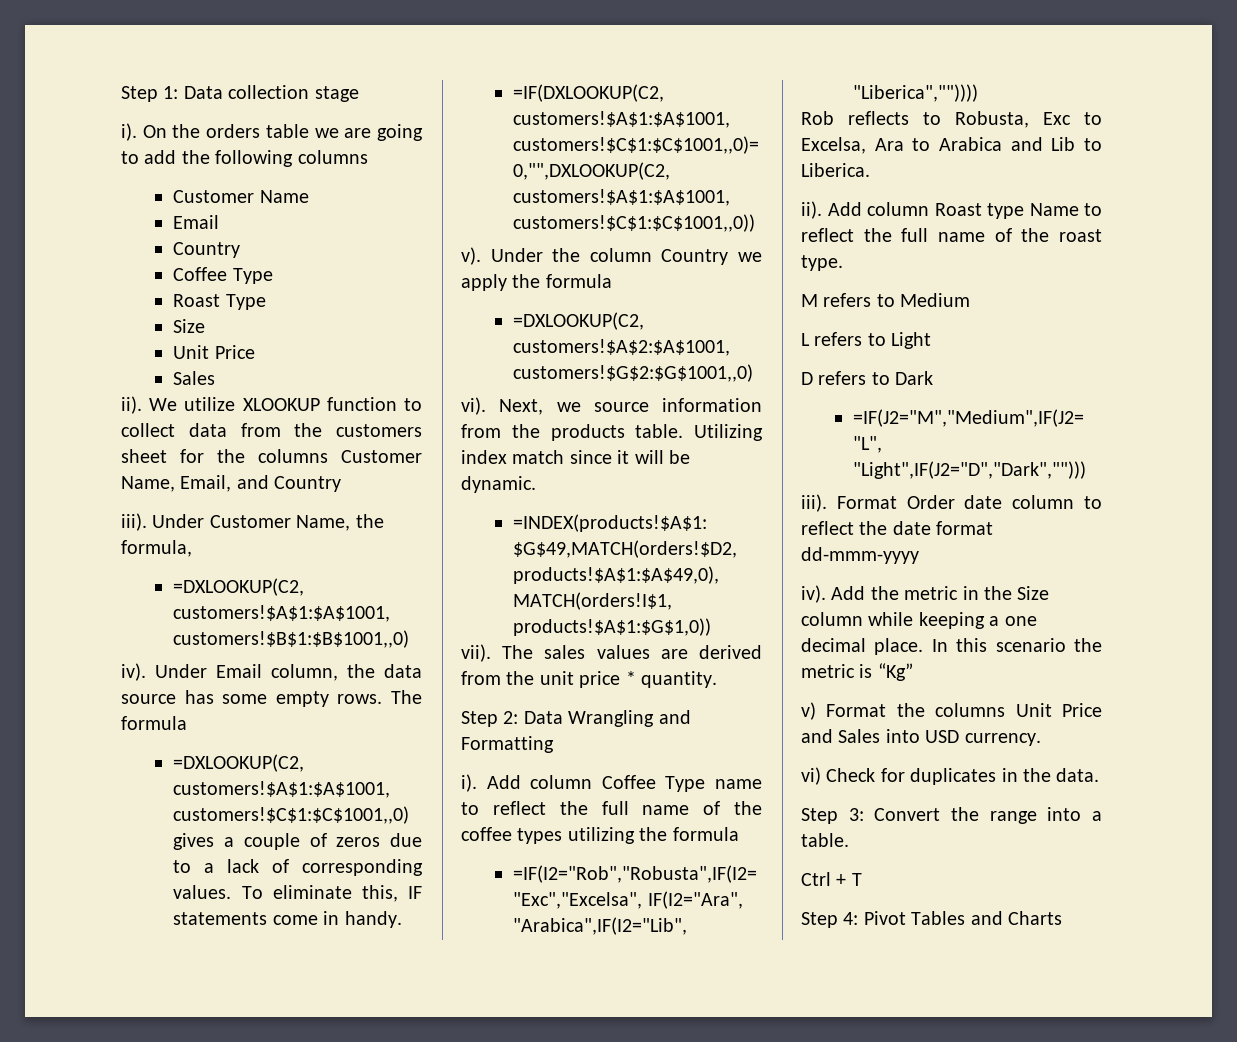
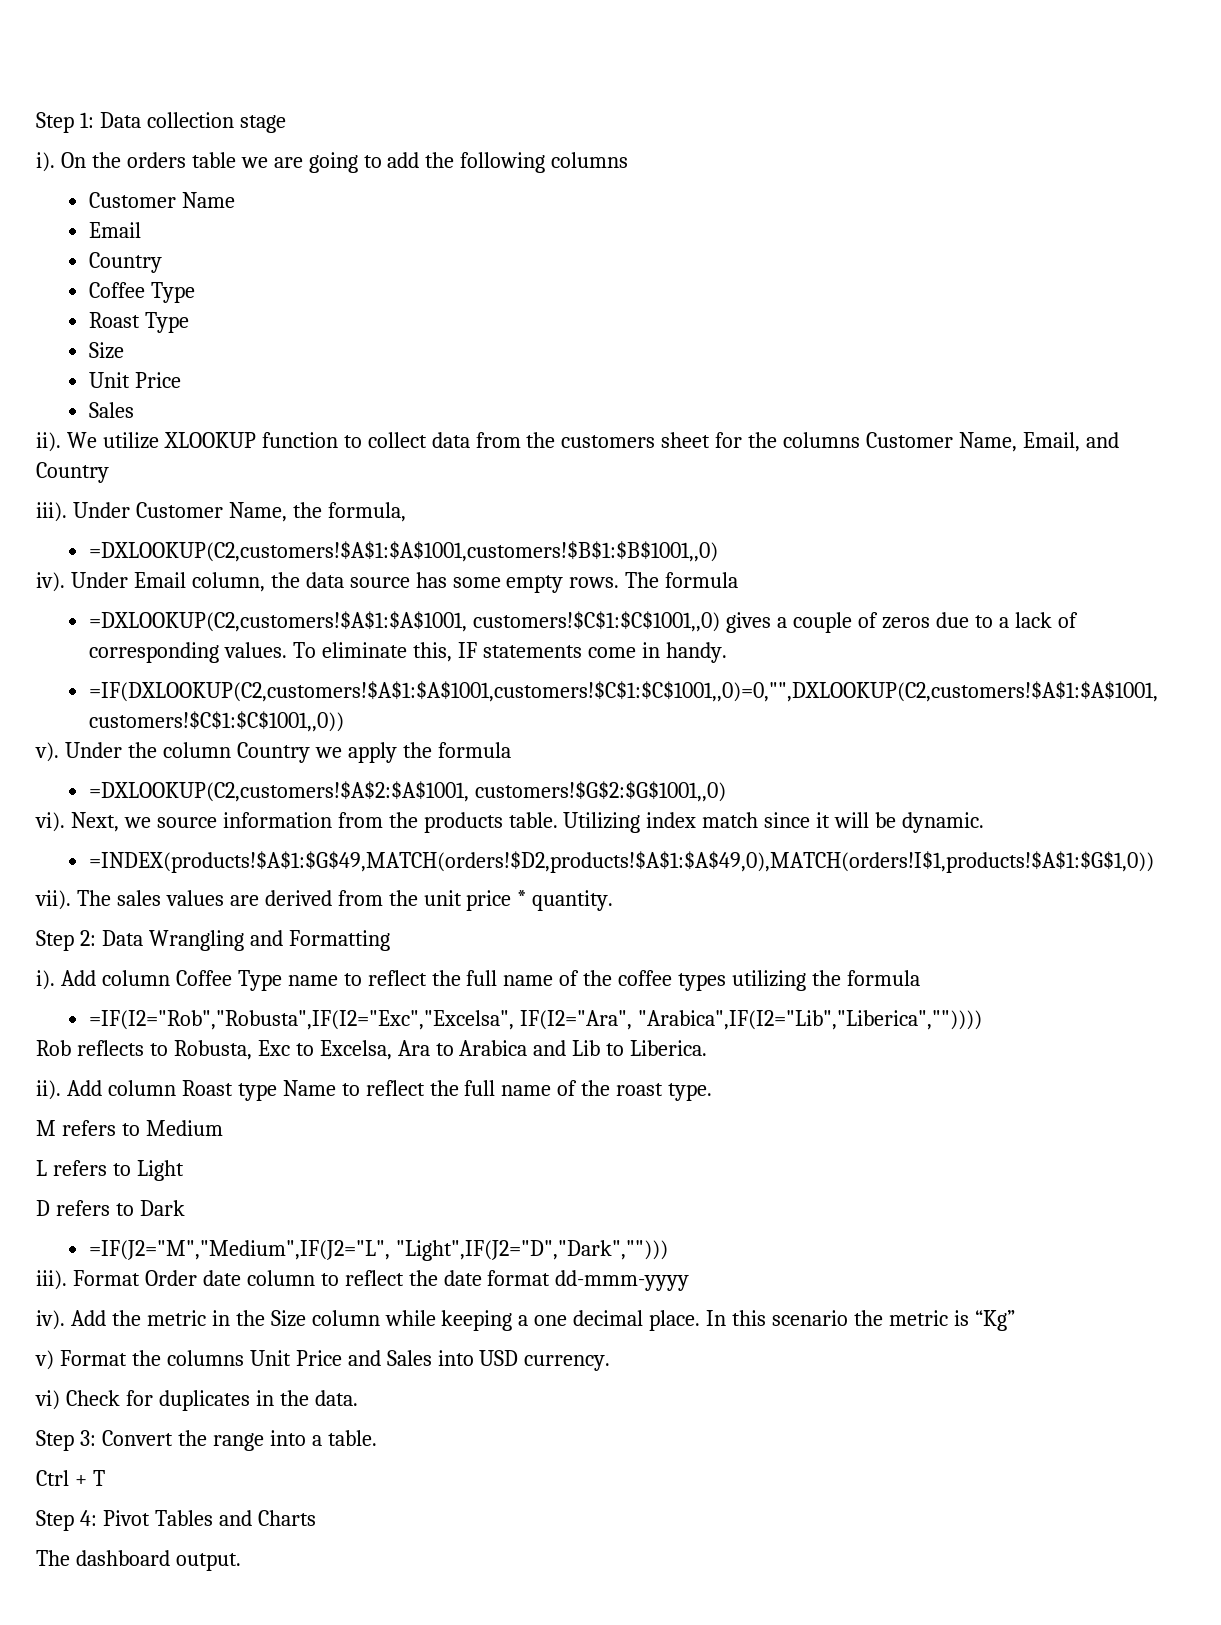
+ The dashboard output.

